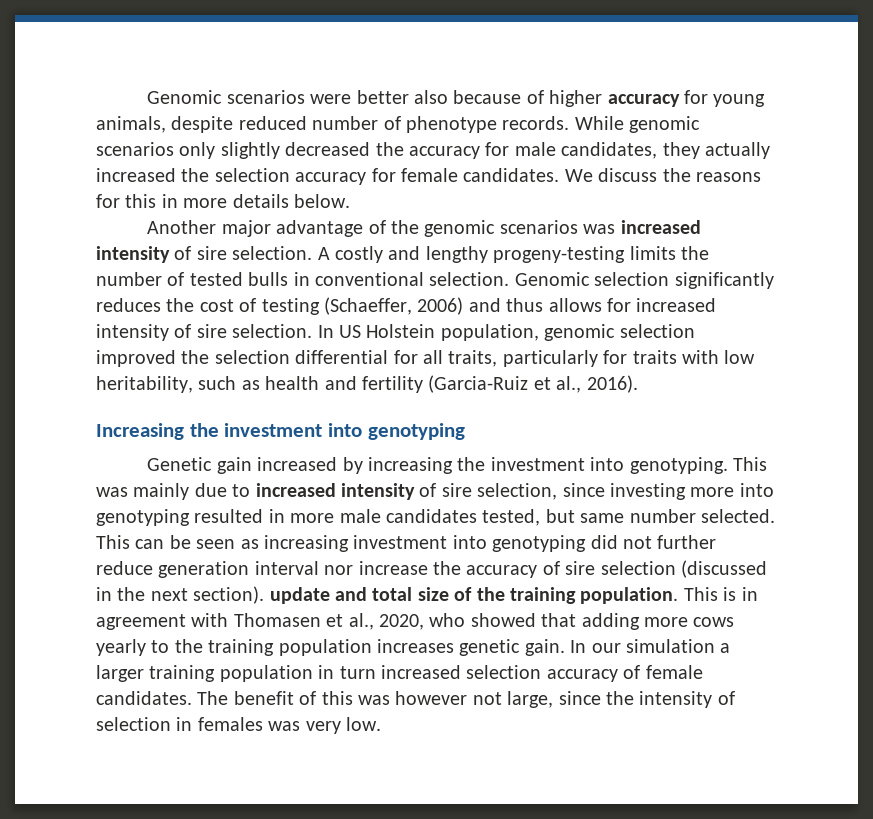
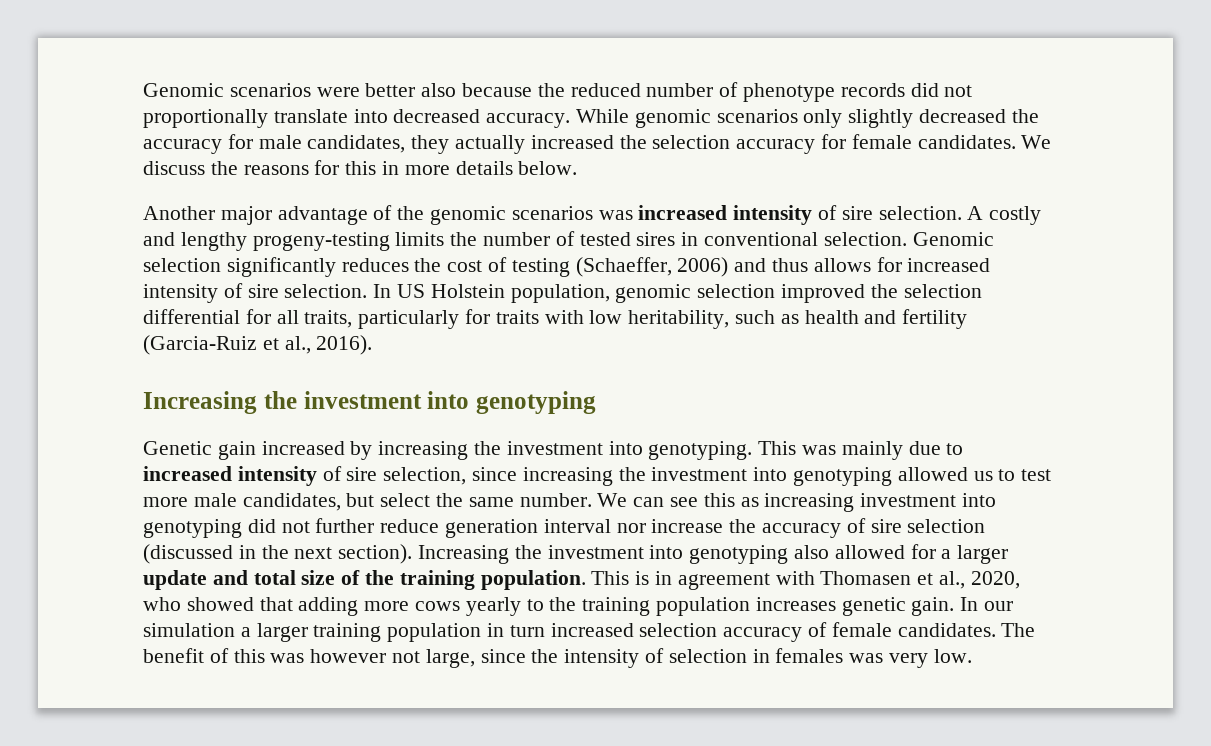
- Genomic scenarios were better also because of higher accuracy for young animals, despite reduced number of phenotype records.
+ Genomic scenarios were better also because the reduced number of phenotype records did not proportionally translate into decreased accuracy.
- A costly and lengthy progeny-testing limits the number of tested bulls in conventional selection.
+ A costly and lengthy progeny-testing limits the number of tested sires in conventional selection.
- This was mainly due to increased intensity of sire selection, since investing more into genotyping resulted in more male candidates tested, but same number selected. This can be seen as increasing investment into genotyping did not further reduce generation interval nor increase the accuracy of sire selection (discussed in the next section). update and total size of the training population.
+ This was mainly due to increased intensity of sire selection, since increasing the investment into genotyping allowed us to test more male candidates, but select the same number. We can see this as increasing investment into genotyping did not further reduce generation interval nor increase the accuracy of sire selection (discussed in the next section). Increasing the investment into genotyping also allowed for a larger update and total size of the training population.

